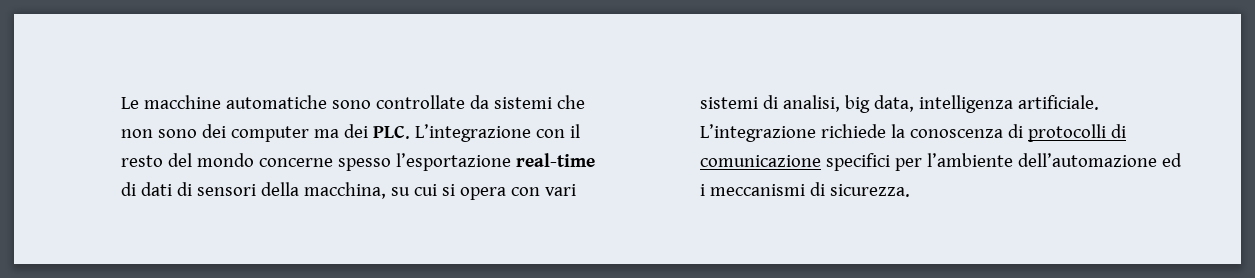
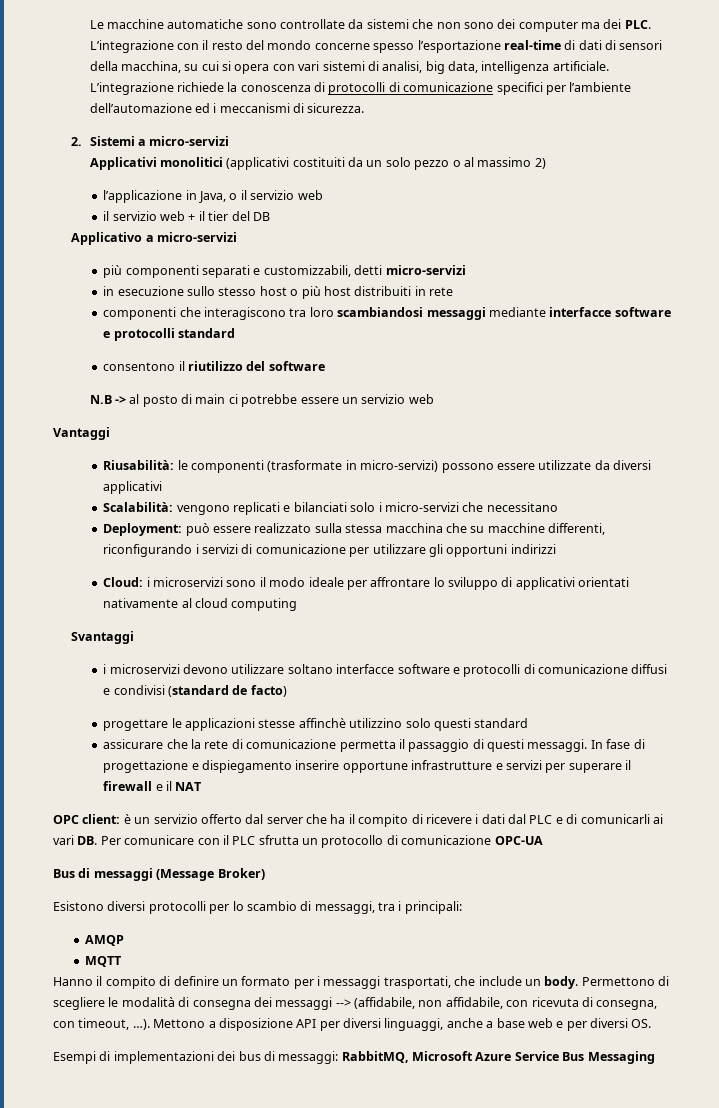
+ 2. Sistemi a micro-servizi
+ Applicativi monolitici (applicativi costituiti da un solo pezzo o al massimo 2)
+ l’applicazione in Java, o il servizio web
+ il servizio web + il tier del DB
+ Applicativo a micro-servizi
+ più componenti separati e customizzabili, detti micro-servizi
+ in esecuzione sullo stesso host o più host distribuiti in rete
+ componenti che interagiscono tra loro scambiandosi messaggi mediante interfacce software e protocolli standard
+ consentono il riutilizzo del software
+ N.B -> al posto di main ci potrebbe essere un servizio web
+ Vantaggi
+ Riusabilità: le componenti (trasformate in micro-servizi) possono essere utilizzate da diversi applicativi
+ Scalabilità: vengono replicati e bilanciati solo i micro-servizi che necessitano
+ Deployment: può essere realizzato sulla stessa macchina che su macchine differenti, riconfigurando i servizi di comunicazione per utilizzare gli opportuni indirizzi
+ Cloud: i microservizi sono il modo ideale per affrontare lo sviluppo di applicativi orientati nativamente al cloud computing
+ Svantaggi
+ i microservizi devono utilizzare soltano interfacce software e protocolli di comunicazione diffusi e condivisi (standard de facto)
+ progettare le applicazioni stesse affinchè utilizzino solo questi standard
+ assicurare che la rete di comunicazione permetta il passaggio di questi messaggi. In fase di progettazione e dispiegamento inserire opportune infrastrutture e servizi per superare il firewall e il NAT
+ OPC client: è un servizio offerto dal server che ha il compito di ricevere i dati dal PLC e di comunicarli ai vari DB. Per comunicare con il PLC sfrutta un protocollo di comunicazione OPC-UA
+ Bus di messaggi (Message Broker)
+ Esistono diversi protocolli per lo scambio di messaggi, tra i principali:
+ AMQP
+ MQTT
+ Hanno il compito di definire un formato per i messaggi trasportati, che include un body. Permettono di scegliere le modalità di consegna dei messaggi --> (affidabile, non affidabile, con ricevuta di consegna, con timeout, …). Mettono a disposizione API per diversi linguaggi, anche a base web e per diversi OS.
+ Esempi di implementazioni dei bus di messaggi: RabbitMQ, Microsoft Azure Service Bus Messaging

